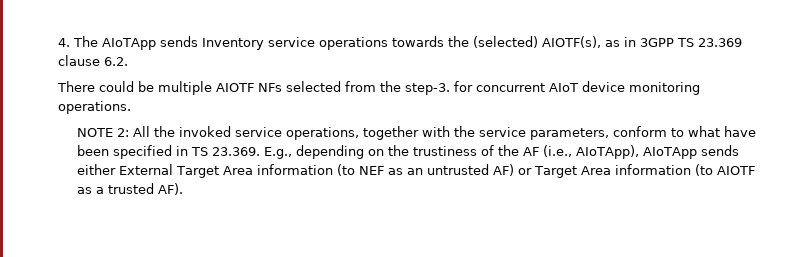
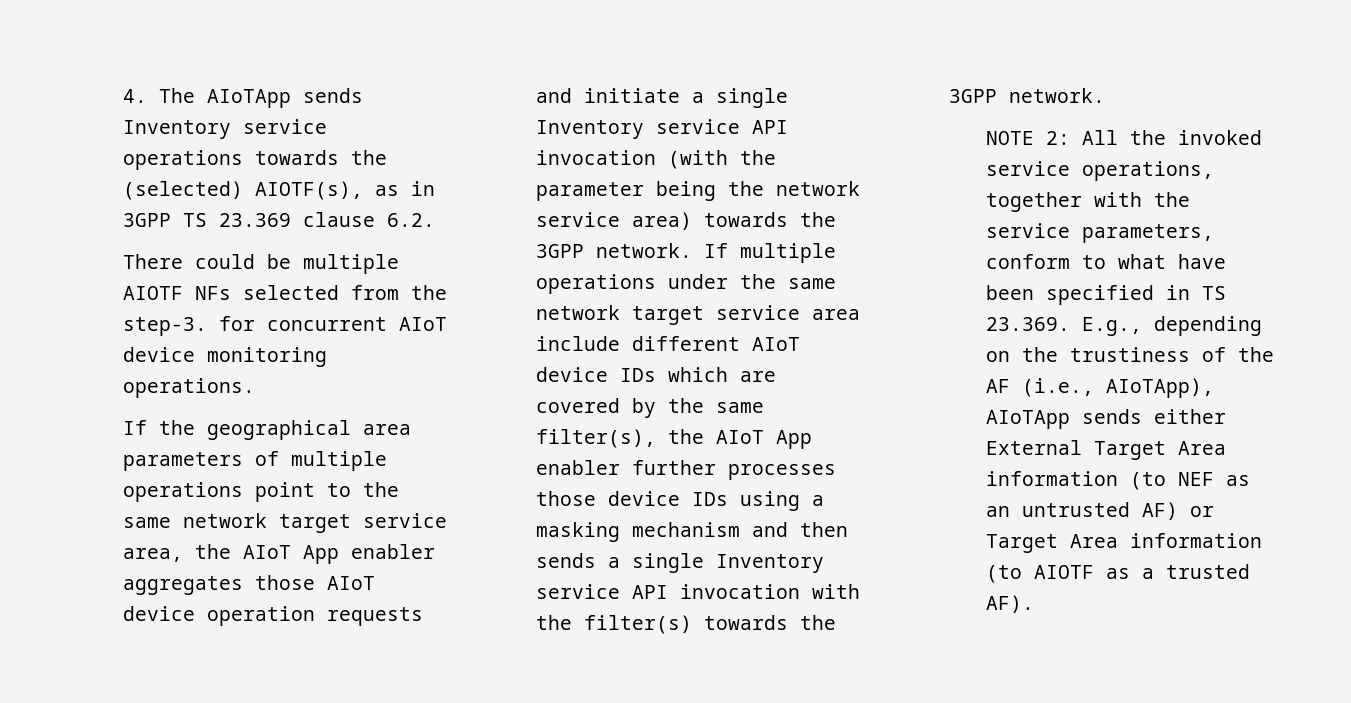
+ If the geographical area parameters of multiple operations point to the same network target service area, the AIoT App enabler aggregates those AIoT device operation requests and initiate a single Inventory service API invocation (with the parameter being the network service area) towards the 3GPP network. If multiple operations under the same network target service area include different AIoT device IDs which are covered by the same filter(s), the AIoT App enabler further processes those device IDs using a masking mechanism and then sends a single Inventory service API invocation with the filter(s) towards the 3GPP network.

